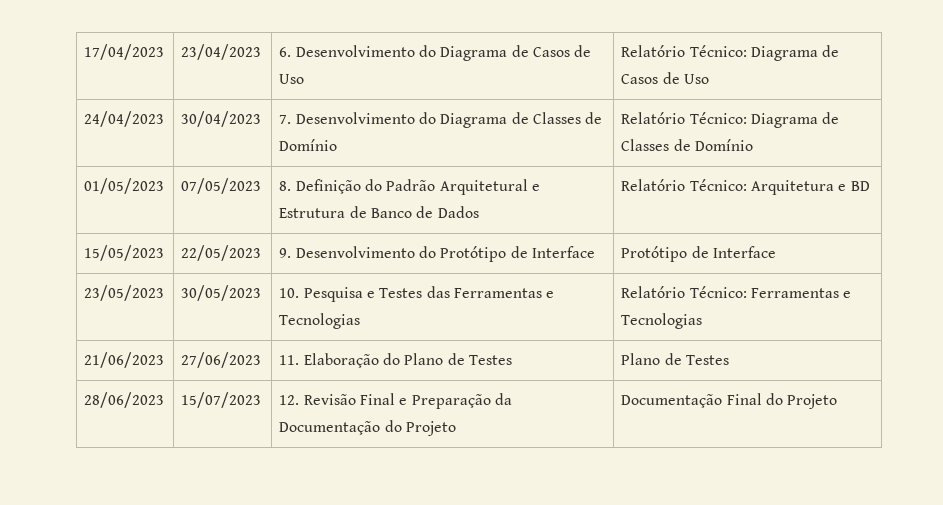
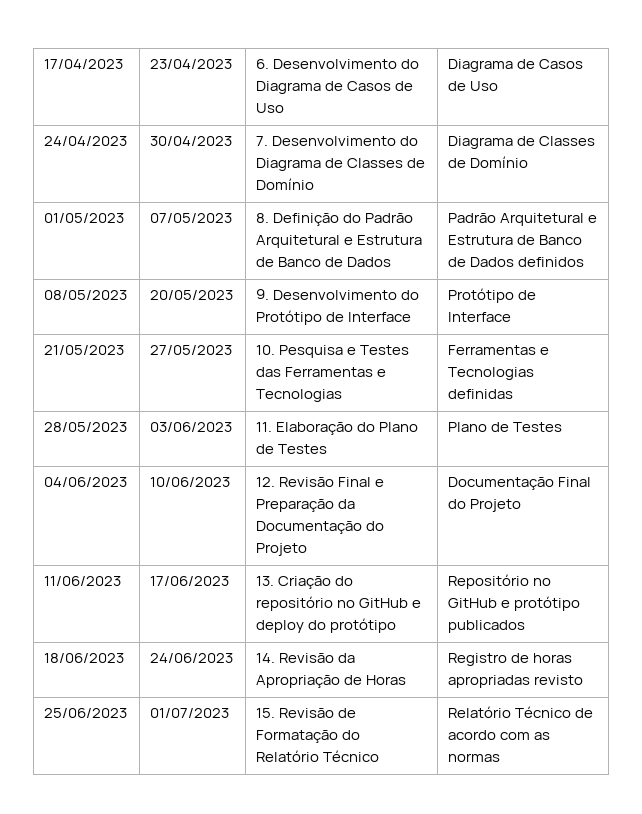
- 17/04/2023 | 23/04/2023 | 6. Desenvolvimento do Diagrama de Casos de Uso | Relatório Técnico: Diagrama de Casos de Uso
+ 17/04/2023 | 23/04/2023 | 6. Desenvolvimento do Diagrama de Casos de Uso | Diagrama de Casos de Uso
- 24/04/2023 | 30/04/2023 | 7. Desenvolvimento do Diagrama de Classes de Domínio | Relatório Técnico: Diagrama de Classes de Domínio
+ 24/04/2023 | 30/04/2023 | 7. Desenvolvimento do Diagrama de Classes de Domínio | Diagrama de Classes de Domínio
- 01/05/2023 | 07/05/2023 | 8. Definição do Padrão Arquitetural e Estrutura de Banco de Dados | Relatório Técnico: Arquitetura e BD
- 15/05/2023 | 22/05/2023 | 9. Desenvolvimento do Protótipo de Interface | Protótipo de Interface
+ 01/05/2023 | 07/05/2023 | 8. Definição do Padrão Arquitetural e Estrutura de Banco de Dados | Padrão Arquitetural e Estrutura de Banco de Dados definidos
+ 08/05/2023 | 20/05/2023 | 9. Desenvolvimento do Protótipo de Interface | Protótipo de Interface
- 23/05/2023 | 30/05/2023 | 10. Pesquisa e Testes das Ferramentas e Tecnologias | Relatório Técnico: Ferramentas e Tecnologias
- 21/06/2023 | 27/06/2023 | 11. Elaboração do Plano de Testes | Plano de Testes
+ 21/05/2023 | 27/05/2023 | 10. Pesquisa e Testes das Ferramentas e Tecnologias | Ferramentas e Tecnologias definidas
+ 28/05/2023 | 03/06/2023 | 11. Elaboração do Plano de Testes | Plano de Testes
- 28/06/2023 | 15/07/2023 | 12. Revisão Final e Preparação da Documentação do Projeto | Documentação Final do Projeto
+ 04/06/2023 | 10/06/2023 | 12. Revisão Final e Preparação da Documentação do Projeto | Documentação Final do Projeto
+ 11/06/2023 | 17/06/2023 | 13. Criação do repositório no GitHub e deploy do protótipo | Repositório no GitHub e protótipo publicados
+ 18/06/2023 | 24/06/2023 | 14. Revisão da Apropriação de Horas | Registro de horas apropriadas revisto
+ 25/06/2023 | 01/07/2023 | 15. Revisão de Formatação do Relatório Técnico | Relatório Técnico de acordo com as normas

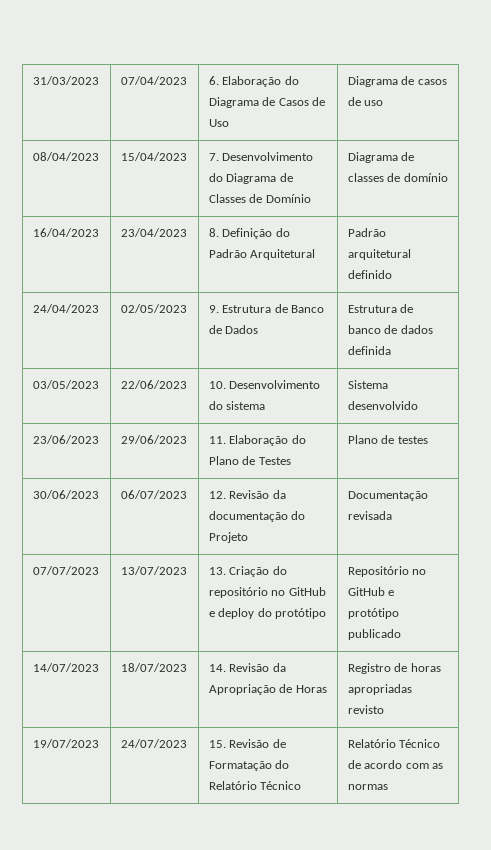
- 17/04/2023 | 23/04/2023 | 6. Desenvolvimento do Diagrama de Casos de Uso | Diagrama de Casos de Uso
- 24/04/2023 | 30/04/2023 | 7. Desenvolvimento do Diagrama de Classes de Domínio | Diagrama de Classes de Domínio
- 01/05/2023 | 07/05/2023 | 8. Definição do Padrão Arquitetural e Estrutura de Banco de Dados | Padrão Arquitetural e Estrutura de Banco de Dados definidos
- 08/05/2023 | 20/05/2023 | 9. Desenvolvimento do Protótipo de Interface | Protótipo de Interface
- 21/05/2023 | 27/05/2023 | 10. Pesquisa e Testes das Ferramentas e Tecnologias | Ferramentas e Tecnologias definidas
- 28/05/2023 | 03/06/2023 | 11. Elaboração do Plano de Testes | Plano de Testes
- 04/06/2023 | 10/06/2023 | 12. Revisão Final e Preparação da Documentação do Projeto | Documentação Final do Projeto
- 11/06/2023 | 17/06/2023 | 13. Criação do repositório no GitHub e deploy do protótipo | Repositório no GitHub e protótipo publicados
- 18/06/2023 | 24/06/2023 | 14. Revisão da Apropriação de Horas | Registro de horas apropriadas revisto
+ 31/03/2023 | 07/04/2023 | 6. Elaboração do Diagrama de Casos de Uso | Diagrama de casos de uso
+ 08/04/2023 | 15/04/2023 | 7. Desenvolvimento do Diagrama de Classes de Domínio | Diagrama de classes de domínio
+ 16/04/2023 | 23/04/2023 | 8. Definição do Padrão Arquitetural | Padrão arquitetural definido
+ 24/04/2023 | 02/05/2023 | 9. Estrutura de Banco de Dados | Estrutura de banco de dados definida
+ 03/05/2023 | 22/06/2023 | 10. Desenvolvimento do sistema | Sistema desenvolvido
+ 23/06/2023 | 29/06/2023 | 11. Elaboração do Plano de Testes | Plano de testes
+ 30/06/2023 | 06/07/2023 | 12. Revisão da documentação do Projeto | Documentação revisada
+ 07/07/2023 | 13/07/2023 | 13. Criação do repositório no GitHub e deploy do protótipo | Repositório no GitHub e protótipo publicado
+ 14/07/2023 | 18/07/2023 | 14. Revisão da Apropriação de Horas | Registro de horas apropriadas revisto
- 25/06/2023 | 01/07/2023 | 15. Revisão de Formatação do Relatório Técnico | Relatório Técnico de acordo com as normas
+ 19/07/2023 | 24/07/2023 | 15. Revisão de Formatação do Relatório Técnico | Relatório Técnico de acordo com as normas

